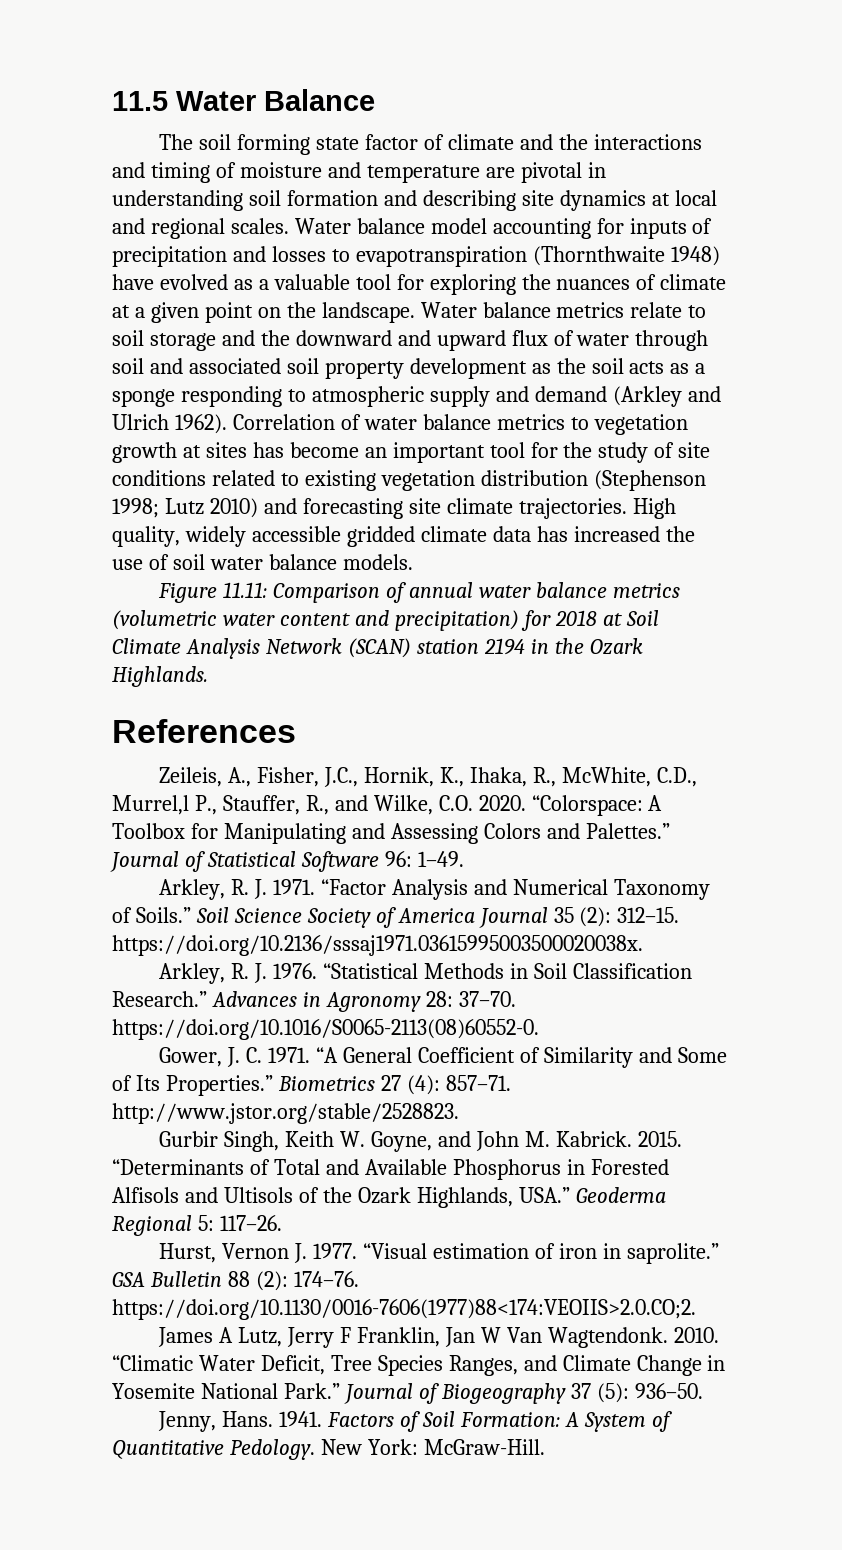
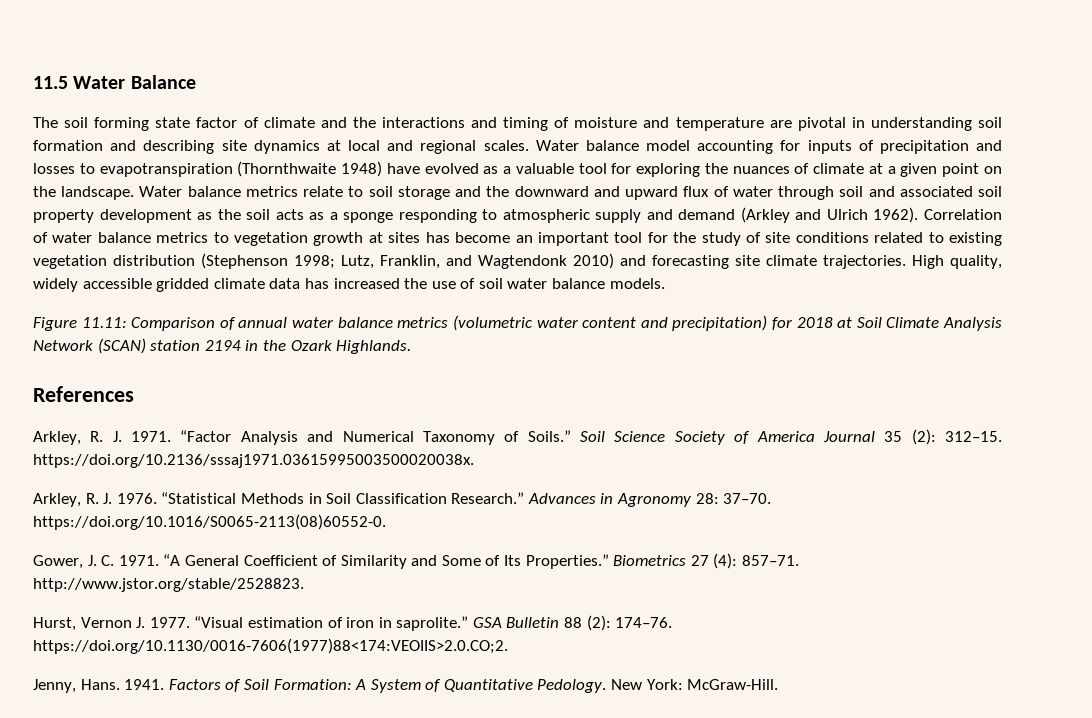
- Correlation of water balance metrics to vegetation growth at sites has become an important tool for the study of site conditions related to existing vegetation distribution (Stephenson 1998; Lutz 2010) and forecasting site climate trajectories.
+ Correlation of water balance metrics to vegetation growth at sites has become an important tool for the study of site conditions related to existing vegetation distribution (Stephenson 1998; Lutz, Franklin, and Wagtendonk 2010) and forecasting site climate trajectories.
- Zeileis, A., Fisher, J.C., Hornik, K., Ihaka, R., McWhite, C.D., Murrel,l P., Stauffer, R., and Wilke, C.O. 2020. “Colorspace: A Toolbox for Manipulating and Assessing Colors and Palettes.” Journal of Statistical Software 96: 1–49.
- Gurbir Singh, Keith W. Goyne, and John M. Kabrick. 2015. “Determinants of Total and Available Phosphorus in Forested Alfisols and Ultisols of the Ozark Highlands, USA.” Geoderma Regional 5: 117–26.
- James A Lutz, Jerry F Franklin, Jan W Van Wagtendonk. 2010. “Climatic Water Deficit, Tree Species Ranges, and Climate Change in Yosemite National Park.” Journal of Biogeography 37 (5): 936–50.

